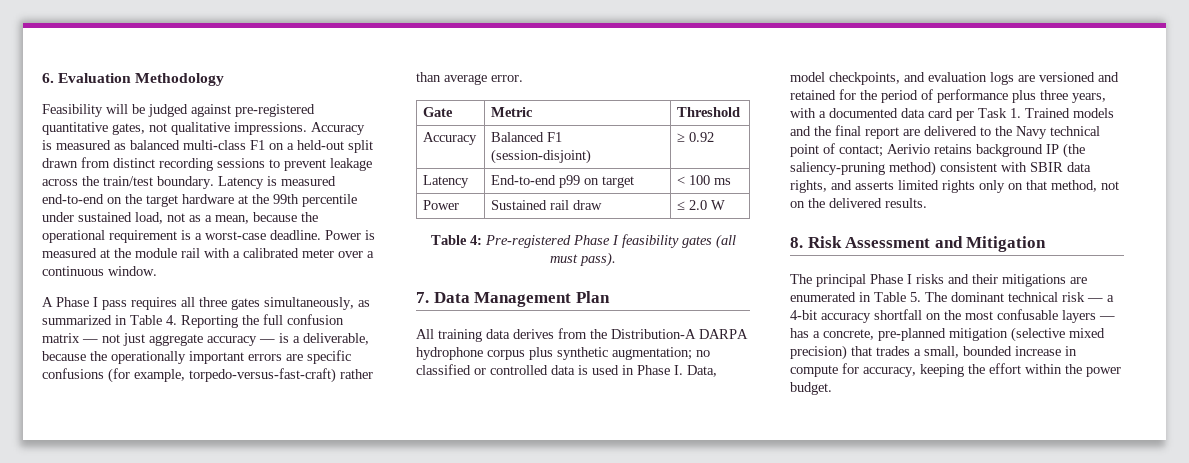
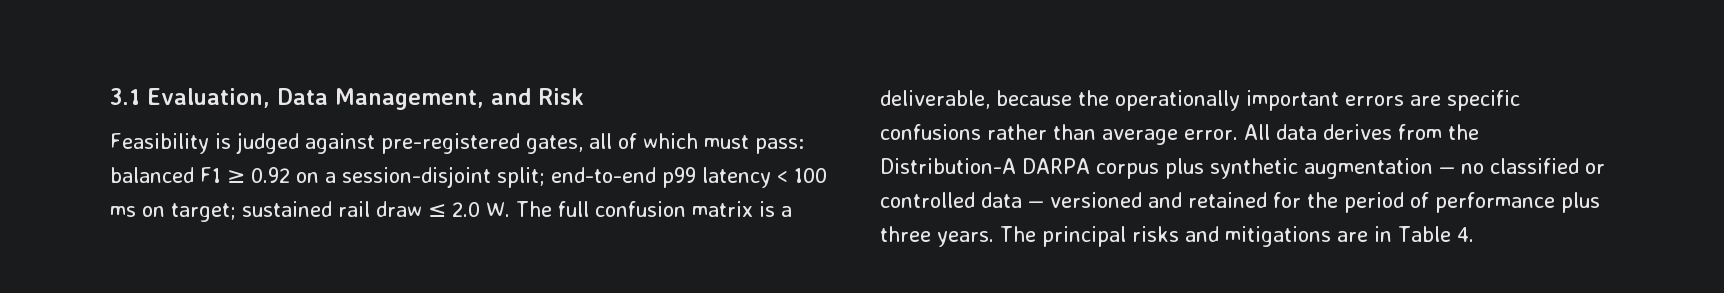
- 6. Evaluation Methodology
+ 3.1 Evaluation, Data Management, and Risk
- Feasibility will be judged against pre-registered quantitative gates, not qualitative impressions. Accuracy is measured as balanced multi-class F1 on a held-out split drawn from distinct recording sessions to prevent leakage across the train/test boundary. Latency is measured end-to-end on the target hardware at the 99th percentile under sustained load, not as a mean, because the operational requirement is a worst-case deadline. Power is measured at the module rail with a calibrated meter over a continuous window.
- A Phase I pass requires all three gates simultaneously, as summarized in Table 4. Reporting the full confusion matrix — not just aggregate accuracy — is a deliverable, because the operationally important errors are specific confusions (for example, torpedo-versus-fast-craft) rather than average error.
- Gate | Metric | Threshold
- Accuracy | Balanced F1 (session-disjoint) | ≥ 0.92
- Latency | End-to-end p99 on target | < 100 ms
- Power | Sustained rail draw | ≤ 2.0 W
- Table 4: Pre-registered Phase I feasibility gates (all must pass).
- 7. Data Management Plan
- All training data derives from the Distribution-A DARPA hydrophone corpus plus synthetic augmentation; no classified or controlled data is used in Phase I. Data, model checkpoints, and evaluation logs are versioned and retained for the period of performance plus three years, with a documented data card per Task 1. Trained models and the final report are delivered to the Navy technical point of contact; Aerivio retains background IP (the saliency-pruning method) consistent with SBIR data rights, and asserts limited rights only on that method, not on the delivered results.
- 8. Risk Assessment and Mitigation
- The principal Phase I risks and their mitigations are enumerated in Table 5. The dominant technical risk — a 4-bit accuracy shortfall on the most confusable layers — has a concrete, pre-planned mitigation (selective mixed precision) that trades a small, bounded increase in compute for accuracy, keeping the effort within the power budget.
+ Feasibility is judged against pre-registered gates, all of which must pass: balanced F1 ≥ 0.92 on a session-disjoint split; end-to-end p99 latency < 100 ms on target; sustained rail draw ≤ 2.0 W. The full confusion matrix is a deliverable, because the operationally important errors are specific confusions rather than average error. All data derives from the Distribution-A DARPA corpus plus synthetic augmentation — no classified or controlled data — versioned and retained for the period of performance plus three years. The principal risks and mitigations are in Table 4.

